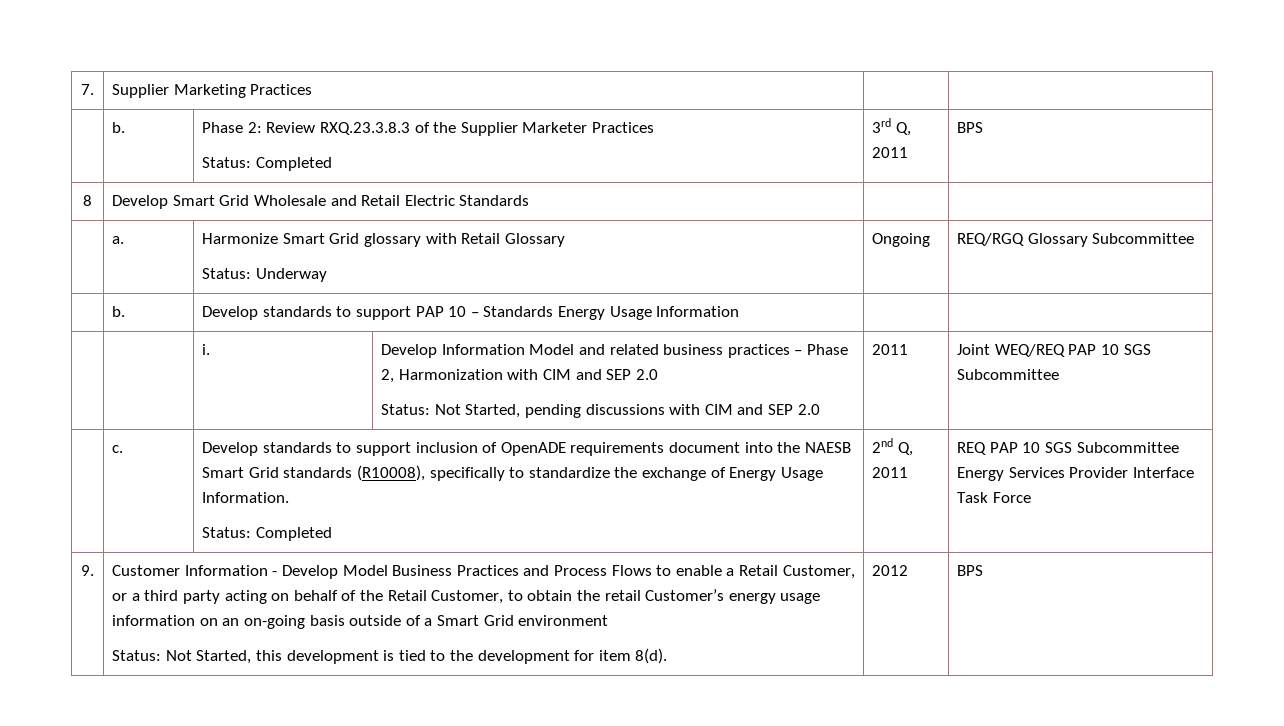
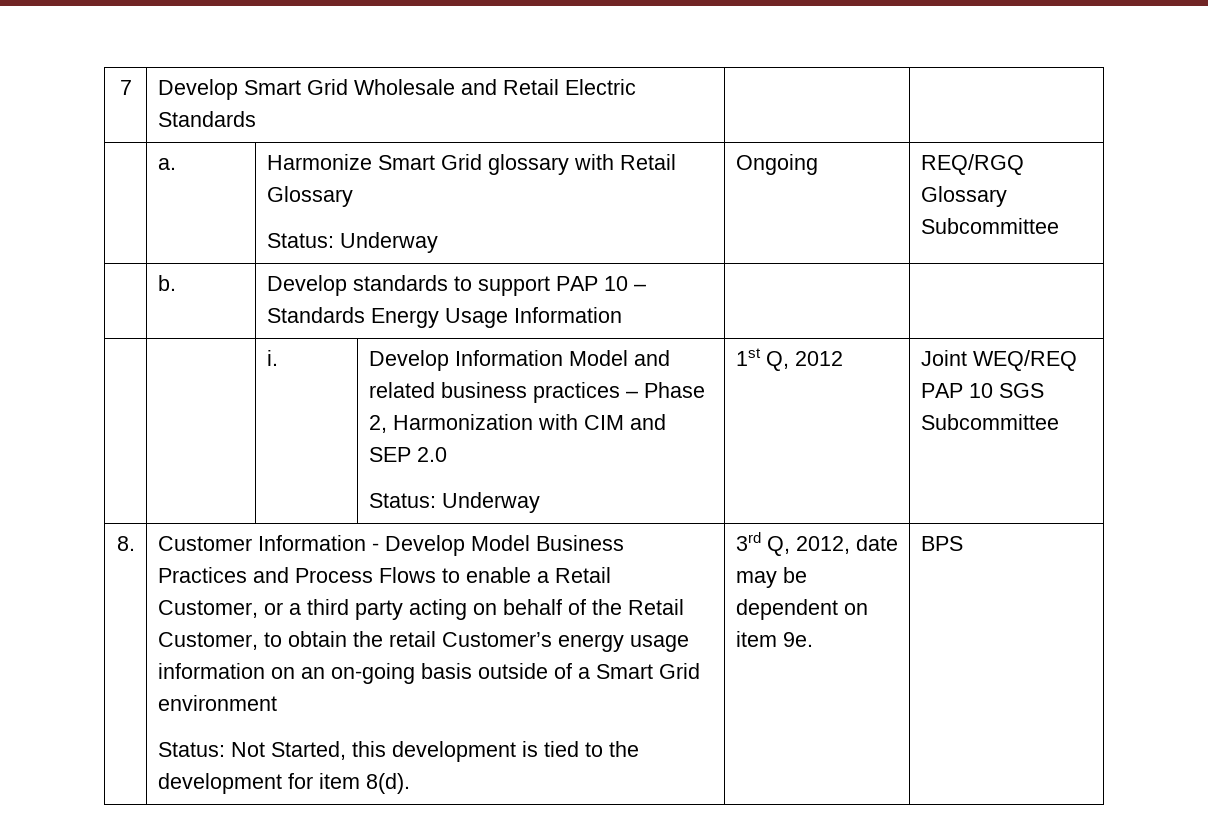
- 7. | Supplier Marketing Practices | |
- | b. | Phase 2: Review RXQ.23.3.8.3 of the Supplier Marketer Practices
- Status: Completed | 3rd Q, 2011 | BPS
- 8 | Develop Smart Grid Wholesale and Retail Electric Standards | |
+ 7 | Develop Smart Grid Wholesale and Retail Electric Standards | |
  | | i. | Develop Information Model and related business practices – Phase 2, Harmonization with CIM and SEP 2.0
- Status: Not Started, pending discussions with CIM and SEP 2.0 | 2011 | Joint WEQ/REQ PAP 10 SGS Subcommittee
+ Status: Underway | 1st Q, 2012 | Joint WEQ/REQ PAP 10 SGS Subcommittee
- c. | Develop standards to support inclusion of OpenADE requirements document into the NAESB Smart Grid standards (R10008), specifically to standardize the exchange of Energy Usage Information.
- Status: Completed | 2nd Q, 2011 | REQ PAP 10 SGS Subcommittee Energy Services Provider Interface Task Force
- 9.
+ 8.
- 2012
+ 3rd Q, 2012, date may be dependent on item 9e.

